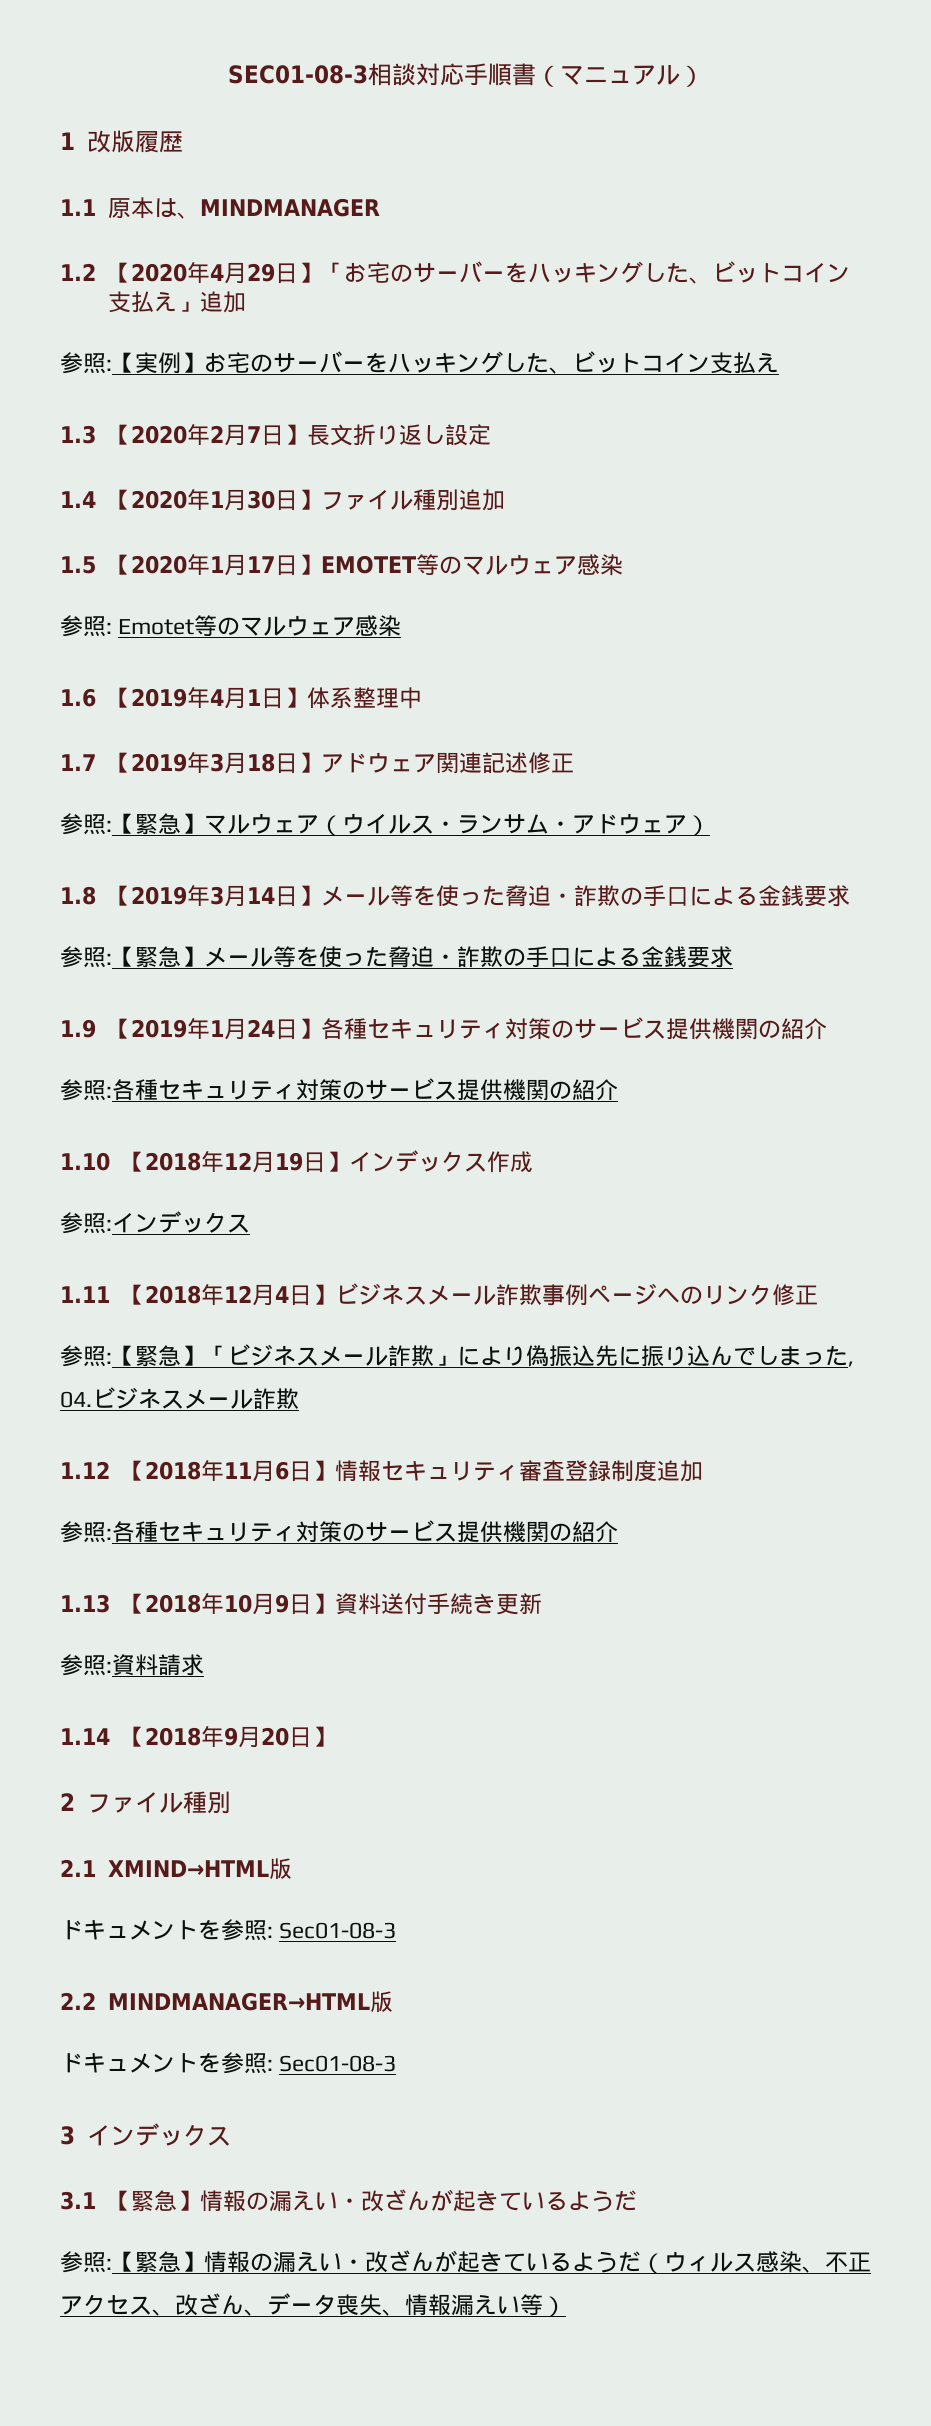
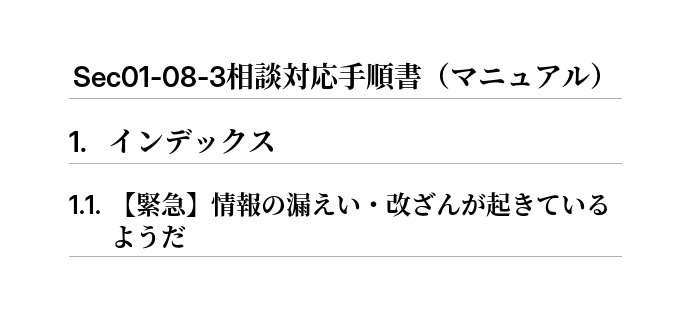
- SEC01-08-3相談対応手順書（マニュアル）
+ Sec01-08-3相談対応手順書（マニュアル）
- 1改版履歴
- 1.1原本は、MINDMANAGER
- 1.2【2020年4月29日】「お宅のサーバーをハッキングした、ビットコイン支払え」追加
- 参照:【実例】お宅のサーバーをハッキングした、ビットコイン支払え
- 1.3【2020年2月7日】長文折り返し設定
- 1.4【2020年1月30日】ファイル種別追加
- 1.5【2020年1月17日】EMOTET等のマルウェア感染
- 参照: Emotet等のマルウェア感染
- 1.6【2019年4月1日】体系整理中
- 1.7【2019年3月18日】アドウェア関連記述修正
- 参照:【緊急】マルウェア（ウイルス・ランサム・アドウェア）
- 1.8【2019年3月14日】メール等を使った脅迫・詐欺の手口による金銭要求
- 参照:【緊急】メール等を使った脅迫・詐欺の手口による金銭要求
- 1.9【2019年1月24日】各種セキュリティ対策のサービス提供機関の紹介
- 参照:各種セキュリティ対策のサービス提供機関の紹介
- 1.10【2018年12月19日】インデックス作成
- 参照:インデックス
- 1.11【2018年12月4日】ビジネスメール詐欺事例ページへのリンク修正
- 参照:【緊急】「ビジネスメール詐欺」により偽振込先に振り込んでしまった, 04.ビジネスメール詐欺
- 1.12【2018年11月6日】情報セキュリティ審査登録制度追加
- 参照:各種セキュリティ対策のサービス提供機関の紹介
- 1.13【2018年10月9日】資料送付手続き更新
- 参照:資料請求
- 1.14【2018年9月20日】
- 2ファイル種別
- 2.1 XMIND→HTML版
- ドキュメントを参照: Sec01-08-3
- 2.2 MINDMANAGER→HTML版
- ドキュメントを参照: Sec01-08-3
- 3インデックス
- 3.1【緊急】情報の漏えい・改ざんが起きているようだ
+ 1.インデックス
+ 1.1.【緊急】情報の漏えい・改ざんが起きているようだ
- 参照:【緊急】情報の漏えい・改ざんが起きているようだ（ウィルス感染、不正アクセス、改ざん、データ喪失、情報漏えい等）

